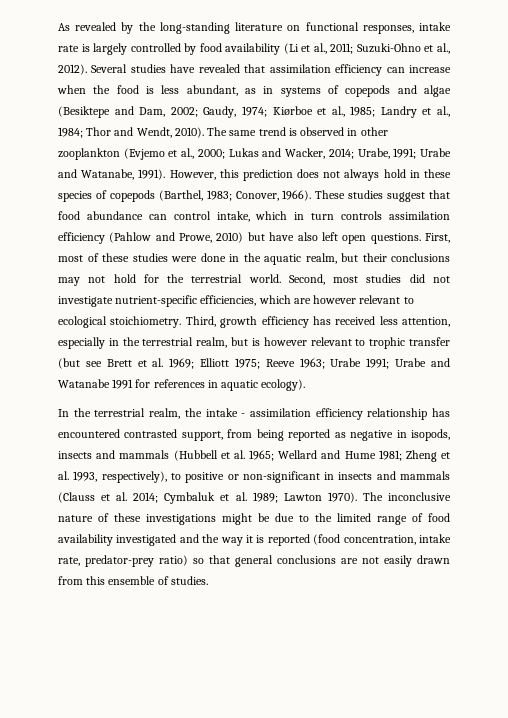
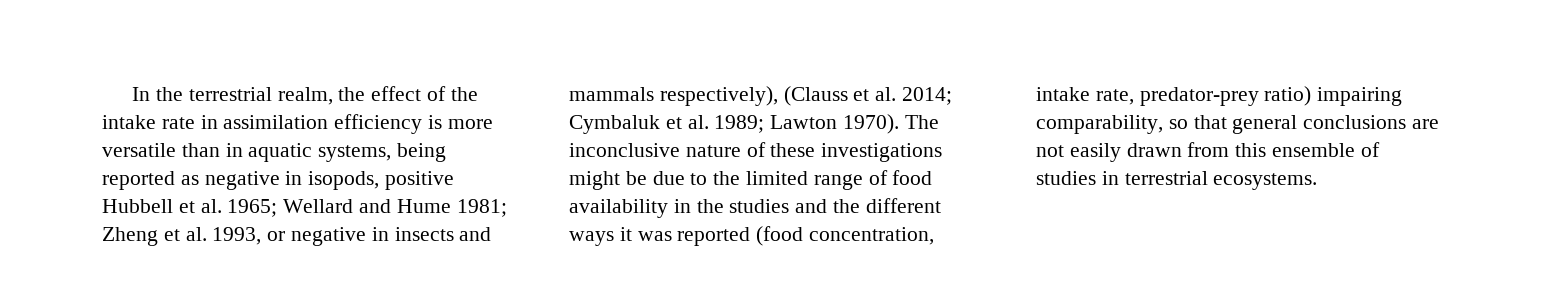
- As revealed by the long-standing literature on functional responses, intake rate is largely controlled by food availability (Li et al., 2011; Suzuki-Ohno et al., 2012). Several studies have revealed that assimilation efficiency can increase when the food is less abundant, as in systems of copepods and algae (Besiktepe and Dam, 2002; Gaudy, 1974; Kiørboe et al., 1985; Landry et al., 1984; Thor and Wendt, 2010). The same trend is observed in other zooplankton (Evjemo et al., 2000; Lukas and Wacker, 2014; Urabe, 1991; Urabe and Watanabe, 1991). However, this prediction does not always hold in these species of copepods (Barthel, 1983; Conover, 1966). These studies suggest that food abundance can control intake, which in turn controls assimilation efficiency (Pahlow and Prowe, 2010) but have also left open questions. First, most of these studies were done in the aquatic realm, but their conclusions may not hold for the terrestrial world. Second, most studies did not investigate nutrient-specific efficiencies, which are however relevant to ecological stoichiometry. Third, growth efficiency has received less attention, especially in the terrestrial realm, but is however relevant to trophic transfer (but see Brett et al. 1969; Elliott 1975; Reeve 1963; Urabe 1991; Urabe and Watanabe 1991 for references in aquatic ecology).
- In the terrestrial realm, the intake - assimilation efficiency relationship has encountered contrasted support, from being reported as negative in isopods, insects and mammals (Hubbell et al. 1965; Wellard and Hume 1981; Zheng et al. 1993, respectively), to positive or non-significant in insects and mammals (Clauss et al. 2014; Cymbaluk et al. 1989; Lawton 1970).
+ In the terrestrial realm, the effect of the intake rate in assimilation efficiency is more versatile than in aquatic systems, being reported as negative in isopods, positive Hubbell et al. 1965; Wellard and Hume 1981; Zheng et al. 1993, or negative in insects and mammals respectively), (Clauss et al. 2014; Cymbaluk et al. 1989; Lawton 1970).
- The inconclusive nature of these investigations might be due to the limited range of food availability investigated and the way it is reported (food concentration, intake rate, predator-prey ratio) so that general conclusions are not easily drawn from this ensemble of studies.
+ The inconclusive nature of these investigations might be due to the limited range of food availability in the studies and the different ways it was reported (food concentration, intake rate, predator-prey ratio) impairing comparability, so that general conclusions are not easily drawn from this ensemble of studies in terrestrial ecosystems.

